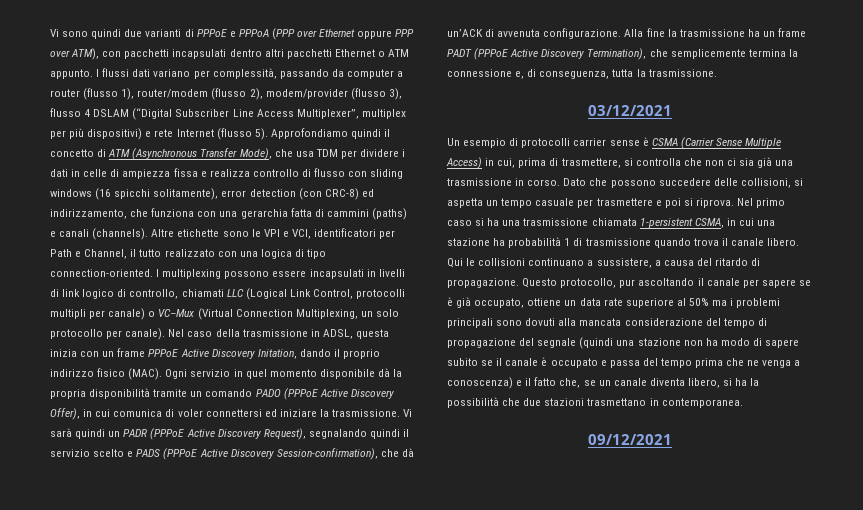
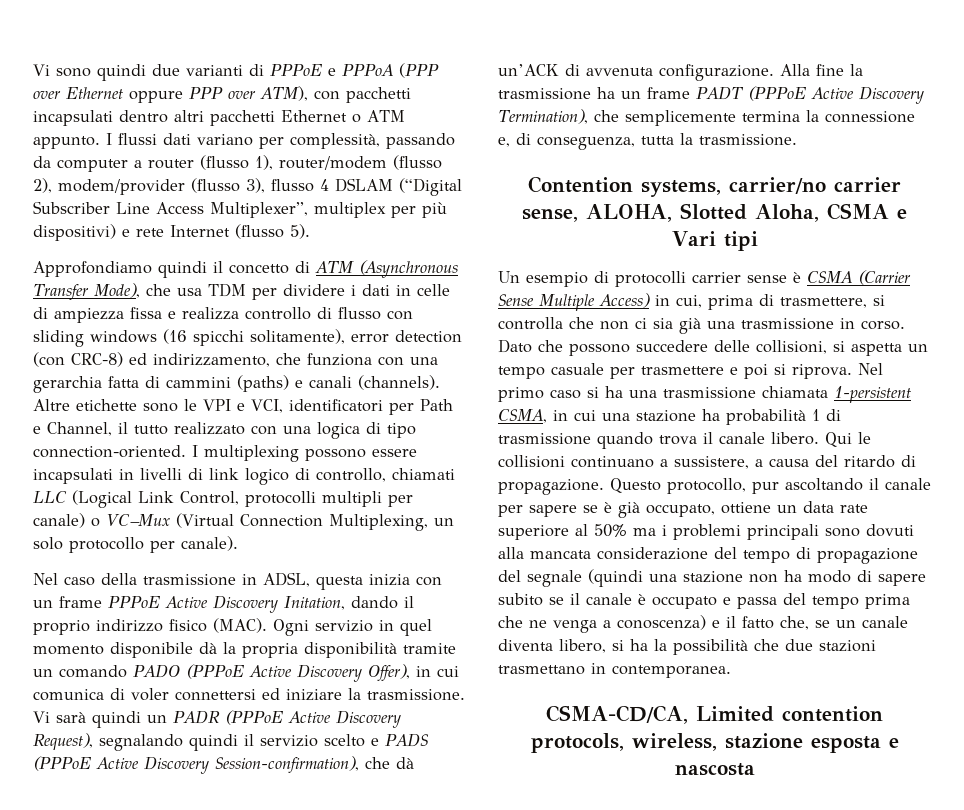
- I flussi dati variano per complessità, passando da computer a router (flusso 1), router/modem (flusso 2), modem/provider (flusso 3), flusso 4 DSLAM (“Digital Subscriber Line Access Multiplexer”, multiplex per più dispositivi) e rete Internet (flusso 5). Approfondiamo quindi il concetto di ATM (Asynchronous Transfer Mode), che usa TDM per dividere i dati in celle di ampiezza fissa e realizza controllo di flusso con sliding windows (16 spicchi solitamente), error detection (con CRC-8) ed indirizzamento, che funziona con una gerarchia fatta di cammini (paths) e canali (channels).
+ I flussi dati variano per complessità, passando da computer a router (flusso 1), router/modem (flusso 2), modem/provider (flusso 3), flusso 4 DSLAM (“Digital Subscriber Line Access Multiplexer”, multiplex per più dispositivi) e rete Internet (flusso 5).
+ Approfondiamo quindi il concetto di ATM (Asynchronous Transfer Mode), che usa TDM per dividere i dati in celle di ampiezza fissa e realizza controllo di flusso con sliding windows (16 spicchi solitamente), error detection (con CRC-8) ed indirizzamento, che funziona con una gerarchia fatta di cammini (paths) e canali (channels).
- I multiplexing possono essere incapsulati in livelli di link logico di controllo, chiamati LLC (Logical Link Control, protocolli multipli per canale) o VC–Mux (Virtual Connection Multiplexing, un solo protocollo per canale). Nel caso della trasmissione in ADSL, questa inizia con un frame PPPoE Active Discovery Initation, dando il proprio indirizzo fisico (MAC).
+ I multiplexing possono essere incapsulati in livelli di link logico di controllo, chiamati LLC (Logical Link Control, protocolli multipli per canale) o VC–Mux (Virtual Connection Multiplexing, un solo protocollo per canale).
+ Nel caso della trasmissione in ADSL, questa inizia con un frame PPPoE Active Discovery Initation, dando il proprio indirizzo fisico (MAC).
- 03/12/2021
+ Contention systems, carrier/no carrier sense, ALOHA, Slotted Aloha, CSMA e Vari tipi
- 09/12/2021
+ CSMA-CD/CA, Limited contention protocols, wireless, stazione esposta e nascosta

